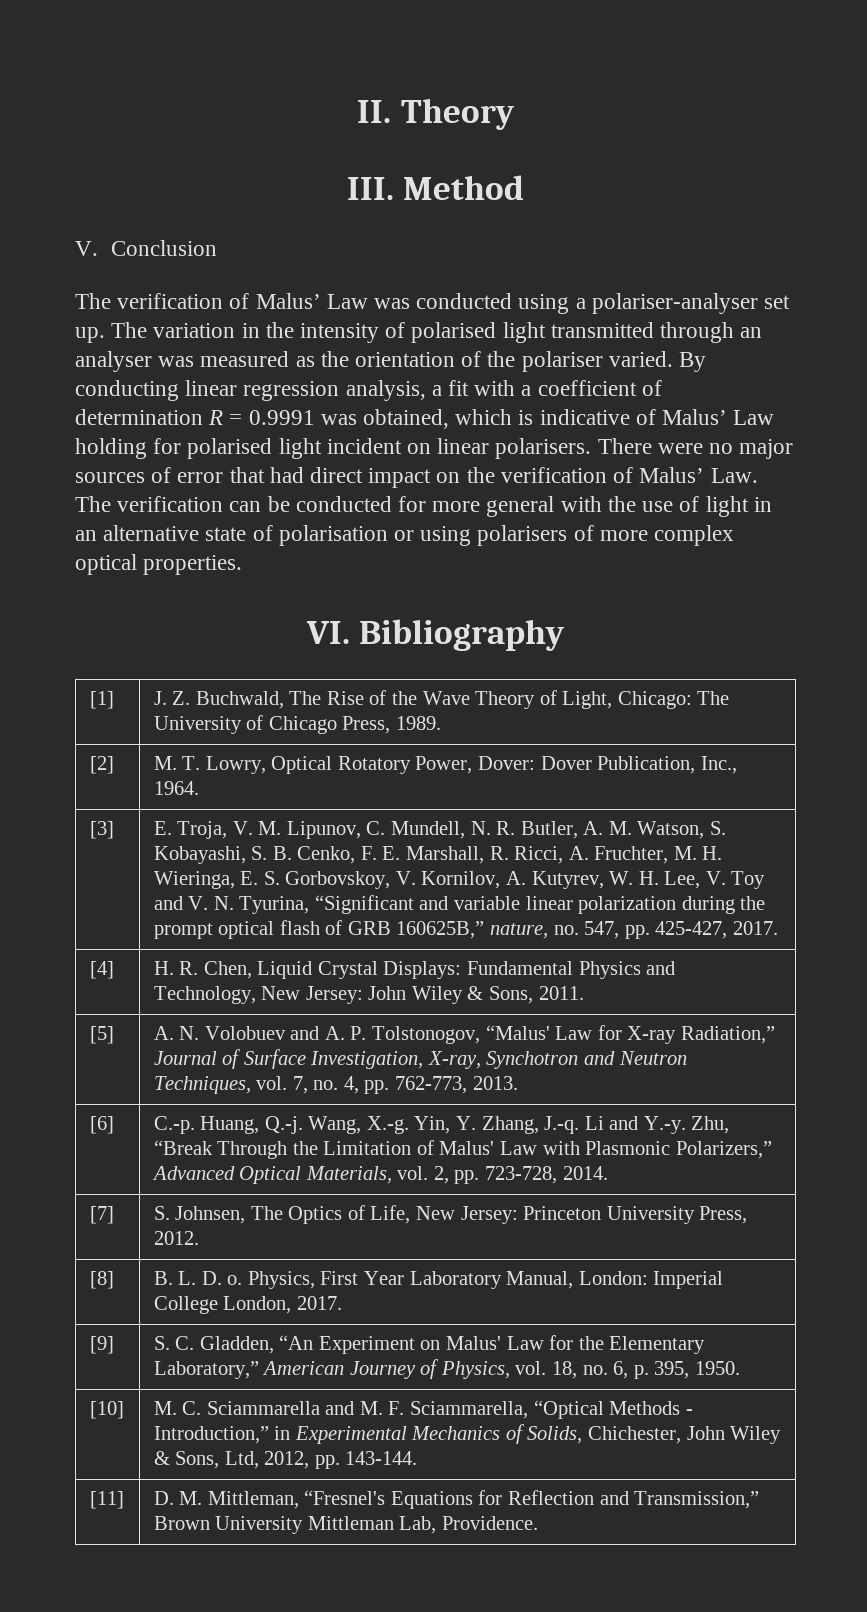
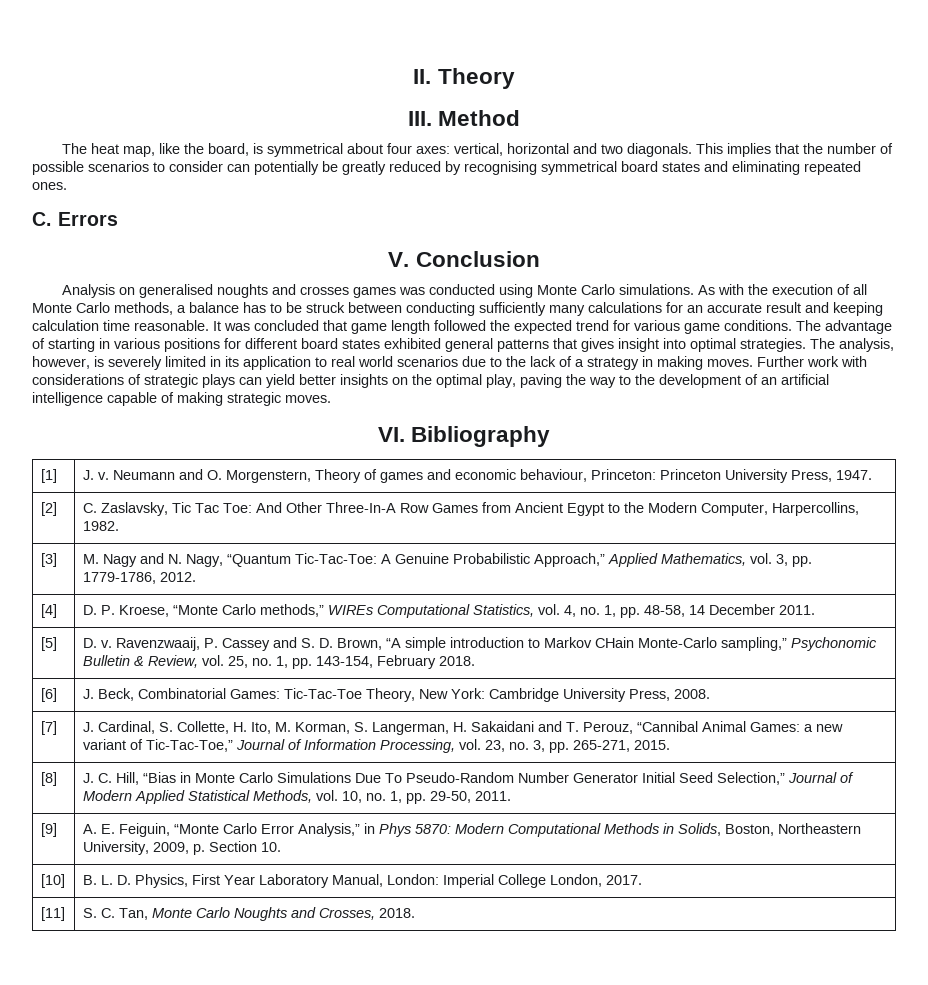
+ The heat map, like the board, is symmetrical about four axes: vertical, horizontal and two diagonals. This implies that the number of possible scenarios to consider can potentially be greatly reduced by recognising symmetrical board states and eliminating repeated ones.
+ C. Errors
  V. Conclusion
- The verification of Malus’ Law was conducted using a polariser-analyser set up. The variation in the intensity of polarised light transmitted through an analyser was measured as the orientation of the polariser varied. By conducting linear regression analysis, a fit with a coefficient of determination R = 0.9991 was obtained, which is indicative of Malus’ Law holding for polarised light incident on linear polarisers. There were no major sources of error that had direct impact on the verification of Malus’ Law. The verification can be conducted for more general with the use of light in an alternative state of polarisation or using polarisers of more complex optical properties.
+ Analysis on generalised noughts and crosses games was conducted using Monte Carlo simulations. As with the execution of all Monte Carlo methods, a balance has to be struck between conducting sufficiently many calculations for an accurate result and keeping calculation time reasonable. It was concluded that game length followed the expected trend for various game conditions. The advantage of starting in various positions for different board states exhibited general patterns that gives insight into optimal strategies. The analysis, however, is severely limited in its application to real world scenarios due to the lack of a strategy in making moves. Further work with considerations of strategic plays can yield better insights on the optimal play, paving the way to the development of an artificial intelligence capable of making strategic moves.
  VI. Bibliography
- [1] | J. Z. Buchwald, The Rise of the Wave Theory of Light, Chicago: The University of Chicago Press, 1989.
- [2] | M. T. Lowry, Optical Rotatory Power, Dover: Dover Publication, Inc., 1964.
- [3] | E. Troja, V. M. Lipunov, C. Mundell, N. R. Butler, A. M. Watson, S. Kobayashi, S. B. Cenko, F. E. Marshall, R. Ricci, A. Fruchter, M. H. Wieringa, E. S. Gorbovskoy, V. Kornilov, A. Kutyrev, W. H. Lee, V. Toy and V. N. Tyurina, “Significant and variable linear polarization during the prompt optical flash of GRB 160625B,” nature, no. 547, pp. 425-427, 2017.
- [4] | H. R. Chen, Liquid Crystal Displays: Fundamental Physics and Technology, New Jersey: John Wiley & Sons, 2011.
- [5] | A. N. Volobuev and A. P. Tolstonogov, “Malus' Law for X-ray Radiation,” Journal of Surface Investigation, X-ray, Synchotron and Neutron Techniques, vol. 7, no. 4, pp. 762-773, 2013.
- [6] | C.-p. Huang, Q.-j. Wang, X.-g. Yin, Y. Zhang, J.-q. Li and Y.-y. Zhu, “Break Through the Limitation of Malus' Law with Plasmonic Polarizers,” Advanced Optical Materials, vol. 2, pp. 723-728, 2014.
- [7] | S. Johnsen, The Optics of Life, New Jersey: Princeton University Press, 2012.
- [8] | B. L. D. o. Physics, First Year Laboratory Manual, London: Imperial College London, 2017.
+ [1] | J. v. Neumann and O. Morgenstern, Theory of games and economic behaviour, Princeton: Princeton University Press, 1947.
+ [2] | C. Zaslavsky, Tic Tac Toe: And Other Three-In-A Row Games from Ancient Egypt to the Modern Computer, Harpercollins, 1982.
+ [3] | M. Nagy and N. Nagy, “Quantum Tic-Tac-Toe: A Genuine Probabilistic Approach,” Applied Mathematics, vol. 3, pp. 1779-1786, 2012.
+ [4] | D. P. Kroese, “Monte Carlo methods,” WIREs Computational Statistics, vol. 4, no. 1, pp. 48-58, 14 December 2011.
+ [5] | D. v. Ravenzwaaij, P. Cassey and S. D. Brown, “A simple introduction to Markov CHain Monte-Carlo sampling,” Psychonomic Bulletin & Review, vol. 25, no. 1, pp. 143-154, February 2018.
+ [6] | J. Beck, Combinatorial Games: Tic-Tac-Toe Theory, New York: Cambridge University Press, 2008.
+ [7] | J. Cardinal, S. Collette, H. Ito, M. Korman, S. Langerman, H. Sakaidani and T. Perouz, “Cannibal Animal Games: a new variant of Tic-Tac-Toe,” Journal of Information Processing, vol. 23, no. 3, pp. 265-271, 2015.
+ [8] | J. C. Hill, “Bias in Monte Carlo Simulations Due To Pseudo-Random Number Generator Initial Seed Selection,” Journal of Modern Applied Statistical Methods, vol. 10, no. 1, pp. 29-50, 2011.
+ [9] | A. E. Feiguin, “Monte Carlo Error Analysis,” in Phys 5870: Modern Computational Methods in Solids, Boston, Northeastern University, 2009, p. Section 10.
+ [10] | B. L. D. Physics, First Year Laboratory Manual, London: Imperial College London, 2017.
- [9] | S. C. Gladden, “An Experiment on Malus' Law for the Elementary Laboratory,” American Journey of Physics, vol. 18, no. 6, p. 395, 1950.
- [10] | M. C. Sciammarella and M. F. Sciammarella, “Optical Methods - Introduction,” in Experimental Mechanics of Solids, Chichester, John Wiley & Sons, Ltd, 2012, pp. 143-144.
- [11] | D. M. Mittleman, “Fresnel's Equations for Reflection and Transmission,” Brown University Mittleman Lab, Providence.
+ [11] | S. C. Tan, Monte Carlo Noughts and Crosses, 2018.

